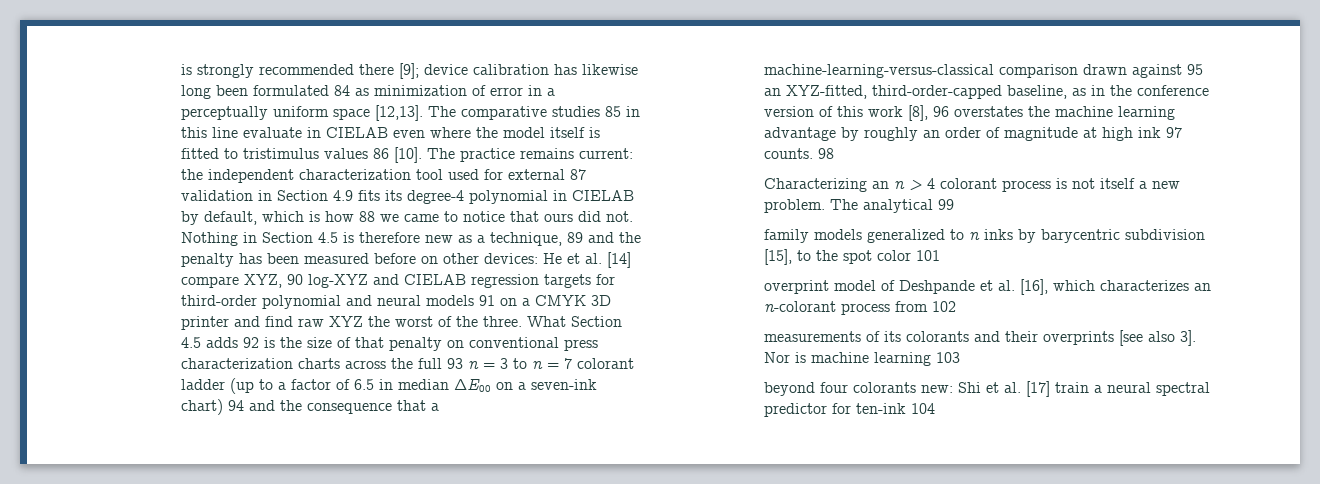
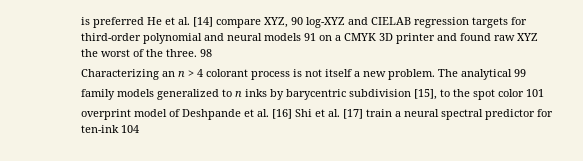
- is strongly recommended there [9]; device calibration has likewise long been formulated 84 as minimization of error in a perceptually uniform space [12,13]. The comparative studies 85 in this line evaluate in CIELAB even where the model itself is fitted to tristimulus values 86 [10]. The practice remains current: the independent characterization tool used for external 87 validation in Section 4.9 fits its degree-4 polynomial in CIELAB by default, which is how 88 we came to notice that ours did not. Nothing in Section 4.5 is therefore new as a technique, 89 and the penalty has been measured before on other devices: He et al. [14] compare XYZ, 90 log-XYZ and CIELAB regression targets for third-order polynomial and neural models 91 on a CMYK 3D printer and find raw XYZ the worst of the three.
+ is preferred He et al. [14] compare XYZ, 90 log-XYZ and CIELAB regression targets for third-order polynomial and neural models 91 on a CMYK 3D printer and found raw XYZ the worst of the three.
- What Section 4.5 adds 92 is the size of that penalty on conventional press characterization charts across the full 93 n = 3 to n = 7 colorant ladder (up to a factor of 6.5 in median ∆E00 on a seven-ink chart) 94 and the consequence that a machine-learning-versus-classical comparison drawn against 95 an XYZ-fitted, third-order-capped baseline, as in the conference version of this work [8], 96 overstates the machine learning advantage by roughly an order of magnitude at high ink 97 counts.
- overprint model of Deshpande et al. [16], which characterizes an n-colorant process from 102
- measurements of its colorants and their overprints [see also 3]. Nor is machine learning 103
- beyond four colorants new: Shi et al. [17] train a neural spectral predictor for ten-ink 104
+ overprint model of Deshpande et al. [16] Shi et al. [17] train a neural spectral predictor for ten-ink 104

